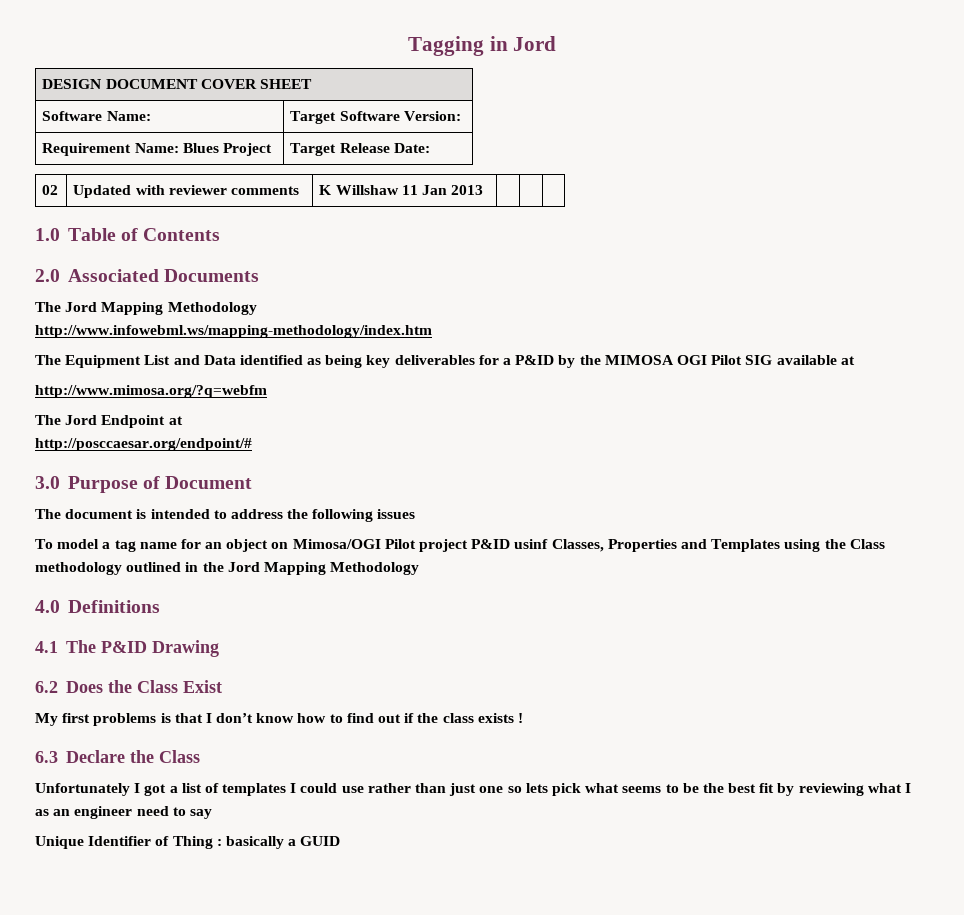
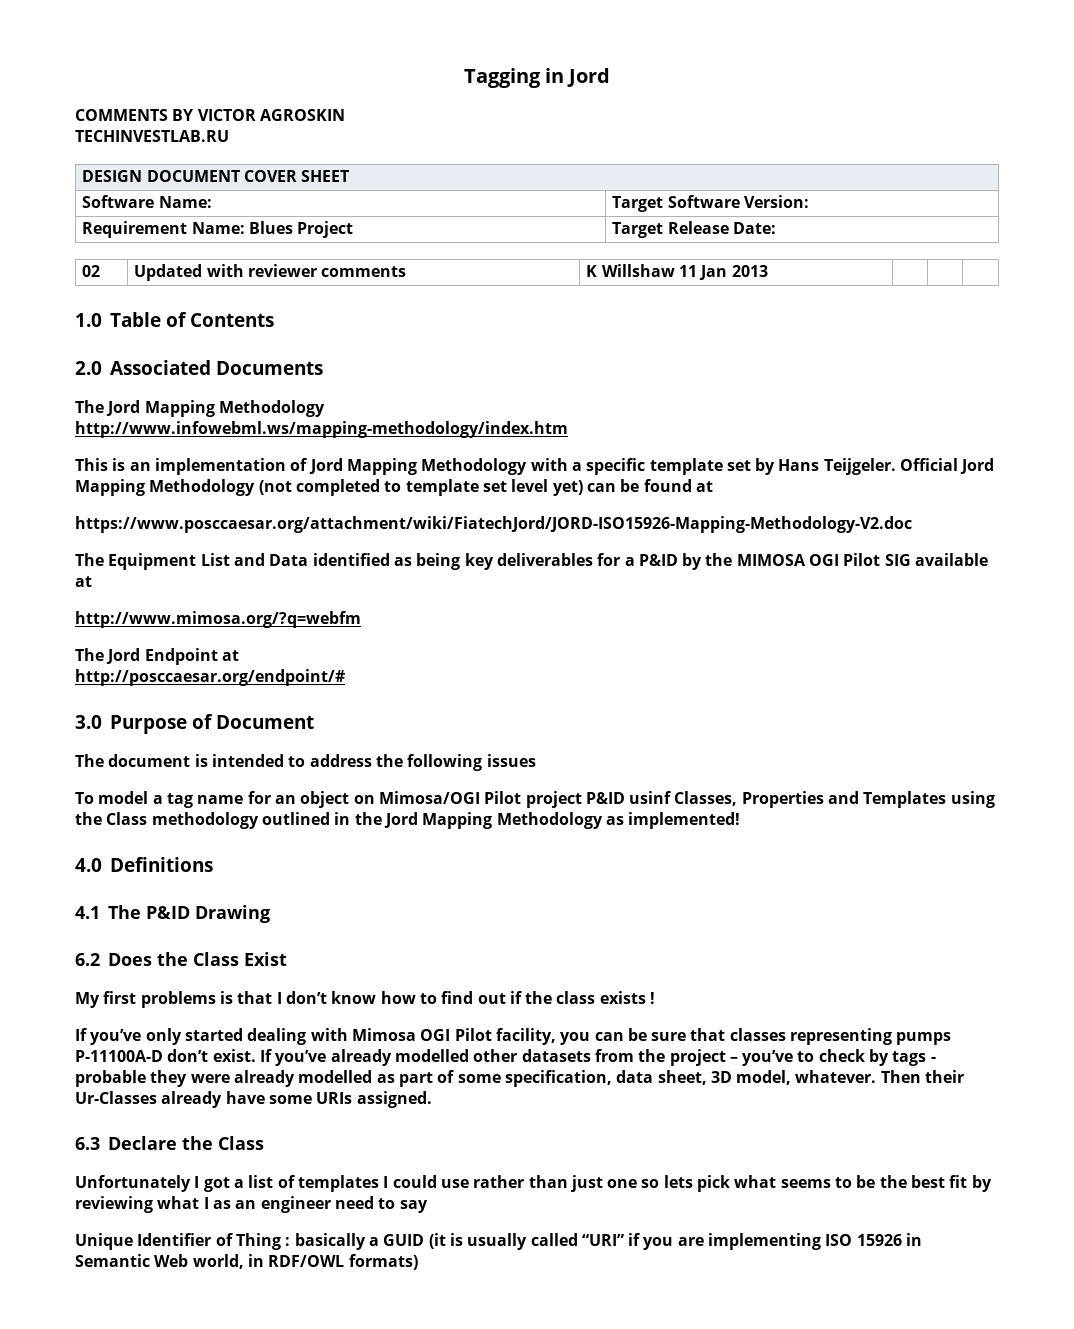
+ COMMENTS BY VICTOR AGROSKIN
+ TECHINVESTLAB.RU
+ This is an implementation of Jord Mapping Methodology with a specific template set by Hans Teijgeler. Official Jord Mapping Methodology (not completed to template set level yet) can be found at
+ https://www.posccaesar.org/attachment/wiki/FiatechJord/JORD-ISO15926-Mapping-Methodology-V2.doc
- To model a tag name for an object on Mimosa/OGI Pilot project P&ID usinf Classes, Properties and Templates using the Class methodology outlined in the Jord Mapping Methodology
+ To model a tag name for an object on Mimosa/OGI Pilot project P&ID usinf Classes, Properties and Templates using the Class methodology outlined in the Jord Mapping Methodology as implemented!
+ If you’ve only started dealing with Mimosa OGI Pilot facility, you can be sure that classes representing pumps P-11100A-D don’t exist. If you’ve already modelled other datasets from the project – you’ve to check by tags - probable they were already modelled as part of some specification, data sheet, 3D model, whatever. Then their Ur-Classes already have some URIs assigned.
- Unique Identifier of Thing : basically a GUID
+ Unique Identifier of Thing : basically a GUID (it is usually called “URI” if you are implementing ISO 15926 in Semantic Web world, in RDF/OWL formats)

